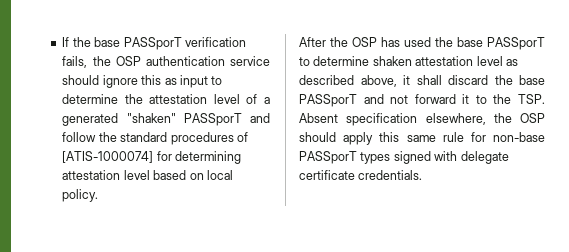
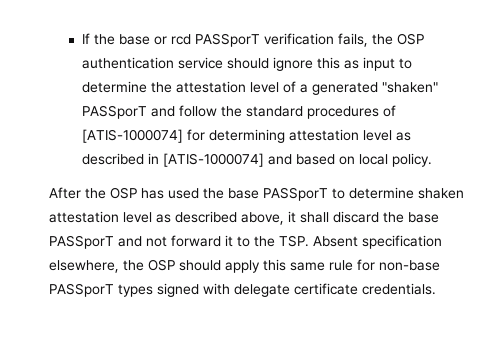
- If the base PASSporT verification fails, the OSP authentication service should ignore this as input to determine the attestation level of a generated "shaken" PASSporT and follow the standard procedures of [ATIS-1000074] for determining attestation level based on local policy.
+ If the base or rcd PASSporT verification fails, the OSP authentication service should ignore this as input to determine the attestation level of a generated "shaken" PASSporT and follow the standard procedures of [ATIS-1000074] for determining attestation level as described in [ATIS-1000074] and based on local policy.

